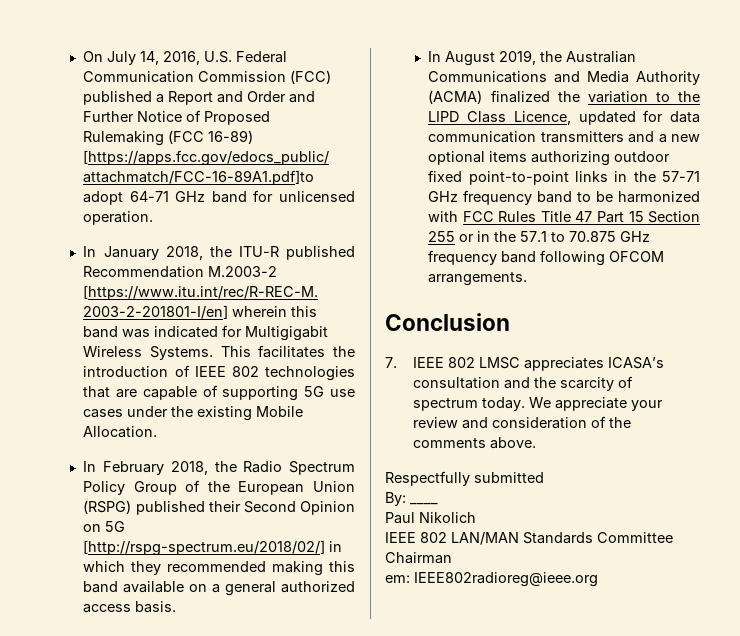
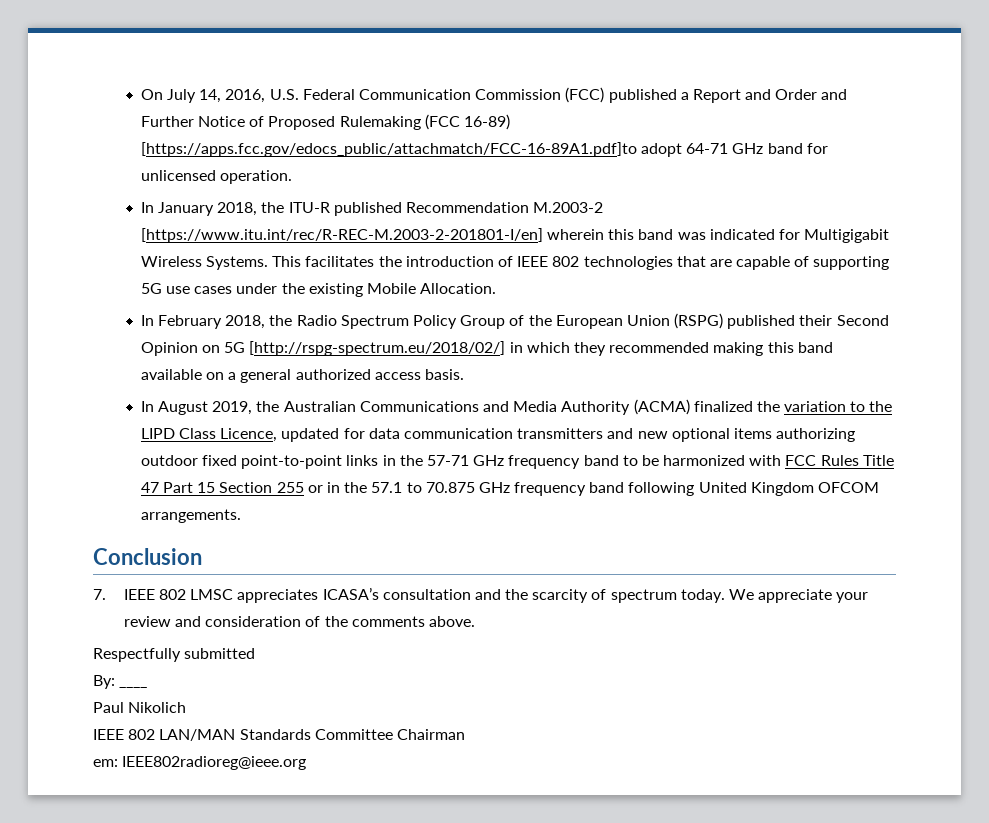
- In August 2019, the Australian Communications and Media Authority (ACMA) finalized the variation to the LIPD Class Licence, updated for data communication transmitters and a new optional items authorizing outdoor fixed point-to-point links in the 57-71 GHz frequency band to be harmonized with FCC Rules Title 47 Part 15 Section 255 or in the 57.1 to 70.875 GHz frequency band following OFCOM arrangements.
+ In August 2019, the Australian Communications and Media Authority (ACMA) finalized the variation to the LIPD Class Licence, updated for data communication transmitters and new optional items authorizing outdoor fixed point-to-point links in the 57-71 GHz frequency band to be harmonized with FCC Rules Title 47 Part 15 Section 255 or in the 57.1 to 70.875 GHz frequency band following United Kingdom OFCOM arrangements.

